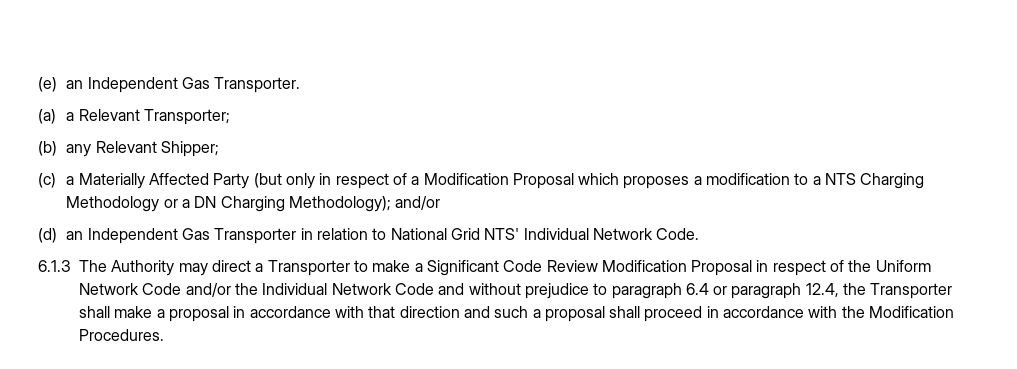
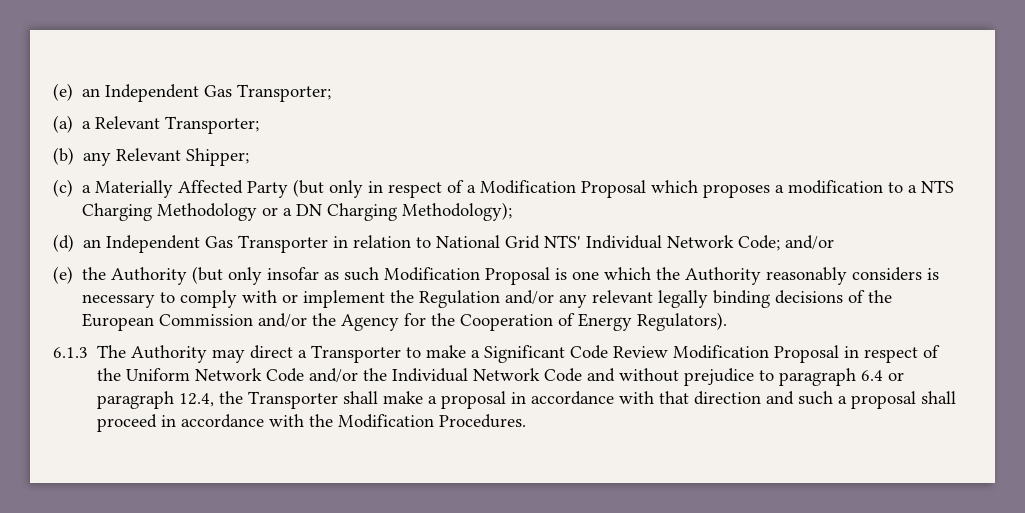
- (e) an Independent Gas Transporter.
+ (e) an Independent Gas Transporter;
- (c) a Materially Affected Party (but only in respect of a Modification Proposal which proposes a modification to a NTS Charging Methodology or a DN Charging Methodology); and/or
+ (c) a Materially Affected Party (but only in respect of a Modification Proposal which proposes a modification to a NTS Charging Methodology or a DN Charging Methodology);
- (d) an Independent Gas Transporter in relation to National Grid NTS' Individual Network Code.
+ (d) an Independent Gas Transporter in relation to National Grid NTS' Individual Network Code; and/or
+ (e) the Authority (but only insofar as such Modification Proposal is one which the Authority reasonably considers is necessary to comply with or implement the Regulation and/or any relevant legally binding decisions of the European Commission and/or the Agency for the Cooperation of Energy Regulators).

